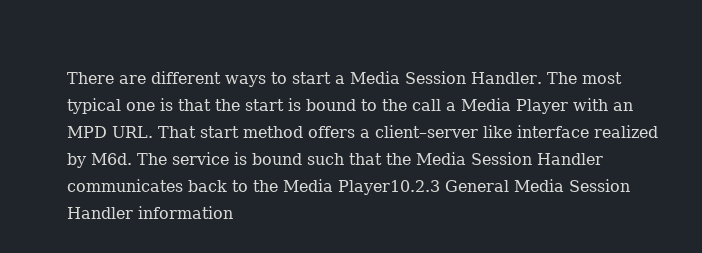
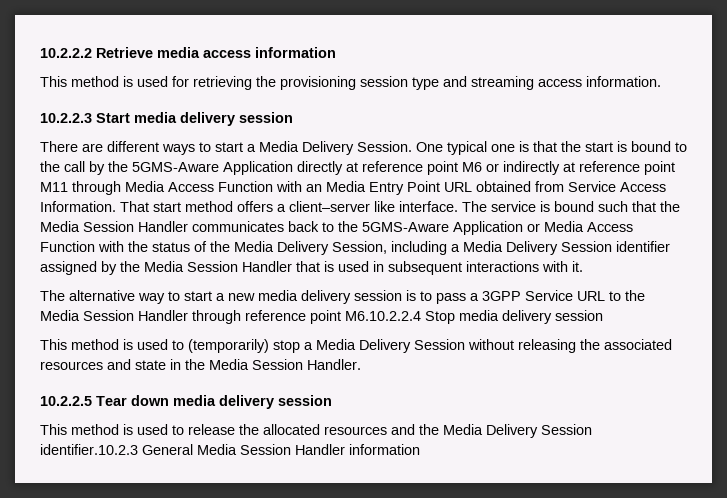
+ 10.2.2.2 Retrieve media access information
+ This method is used for retrieving the provisioning session type and streaming access information.
+ 10.2.2.3 Start media delivery session
- There are different ways to start a Media Session Handler. The most typical one is that the start is bound to the call a Media Player with an MPD URL. That start method offers a client–server like interface realized by M6d. The service is bound such that the Media Session Handler communicates back to the Media Player10.2.3 General Media Session Handler information
+ There are different ways to start a Media Delivery Session. One typical one is that the start is bound to the call by the 5GMS-Aware Application directly at reference point M6 or indirectly at reference point M11 through Media Access Function with an Media Entry Point URL obtained from Service Access Information. That start method offers a client–server like interface. The service is bound such that the Media Session Handler communicates back to the 5GMS-Aware Application or Media Access Function with the status of the Media Delivery Session, including a Media Delivery Session identifier assigned by the Media Session Handler that is used in subsequent interactions with it.
+ The alternative way to start a new media delivery session is to pass a 3GPP Service URL to the Media Session Handler through reference point M6.10.2.2.4 Stop media delivery session
+ This method is used to (temporarily) stop a Media Delivery Session without releasing the associated resources and state in the Media Session Handler.
+ 10.2.2.5 Tear down media delivery session
+ This method is used to release the allocated resources and the Media Delivery Session identifier.10.2.3 General Media Session Handler information

